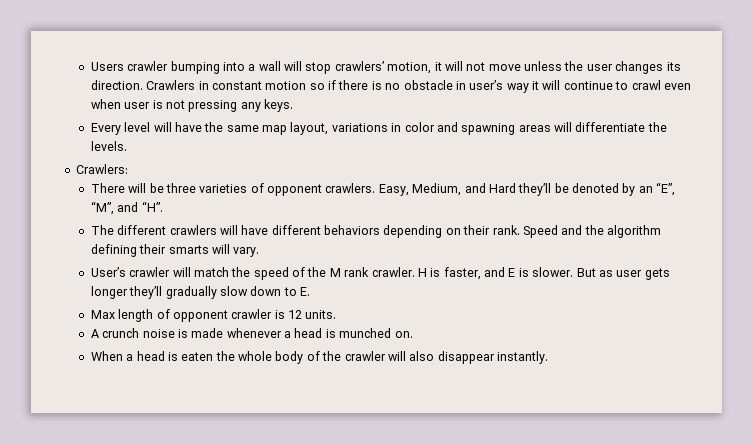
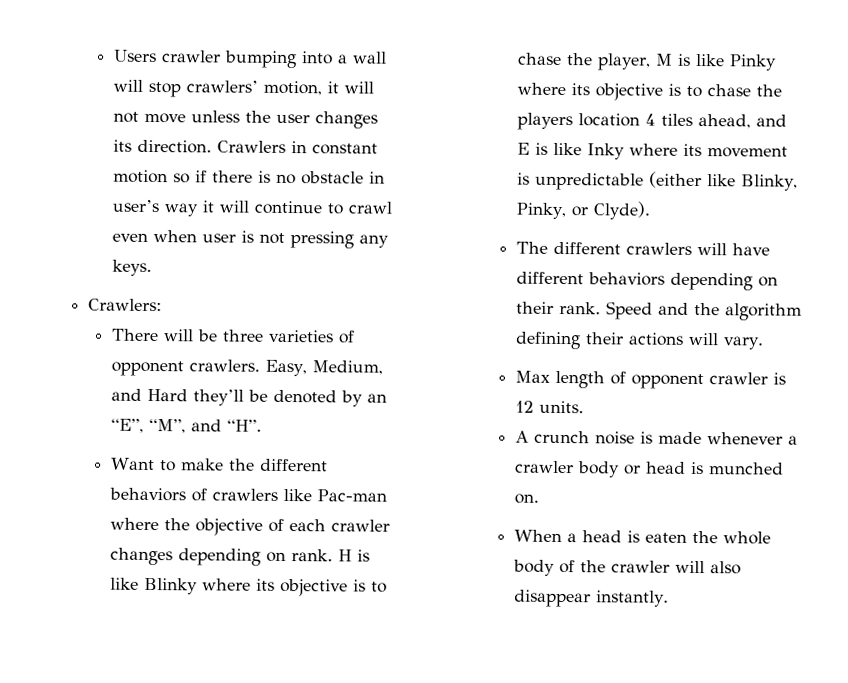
- Every level will have the same map layout, variations in color and spawning areas will differentiate the levels.
+ Want to make the different behaviors of crawlers like Pac-man where the objective of each crawler changes depending on rank. H is like Blinky where its objective is to chase the player, M is like Pinky where its objective is to chase the players location 4 tiles ahead, and E is like Inky where its movement is unpredictable (either like Blinky, Pinky, or Clyde).
- Speed and the algorithm defining their smarts will vary.
+ Speed and the algorithm defining their actions will vary.
- User’s crawler will match the speed of the M rank crawler. H is faster, and E is slower. But as user gets longer they’ll gradually slow down to E.
- A crunch noise is made whenever a head is munched on.
+ A crunch noise is made whenever a crawler body or head is munched on.

